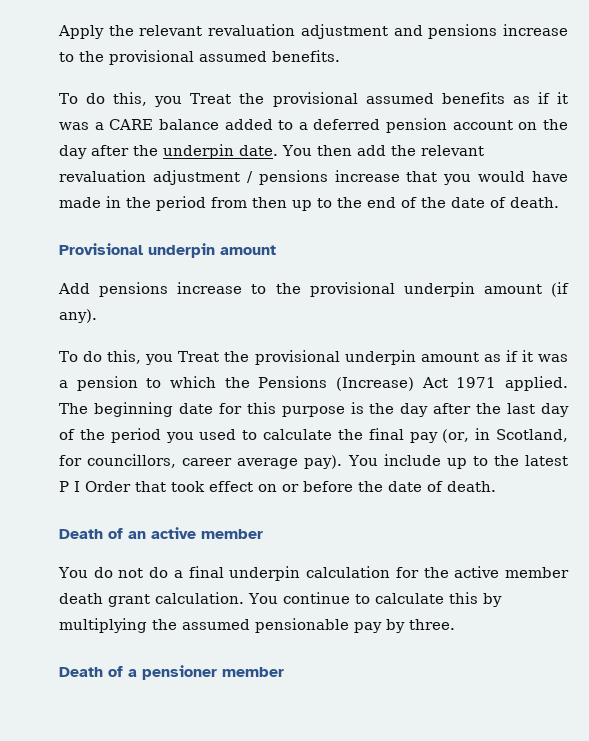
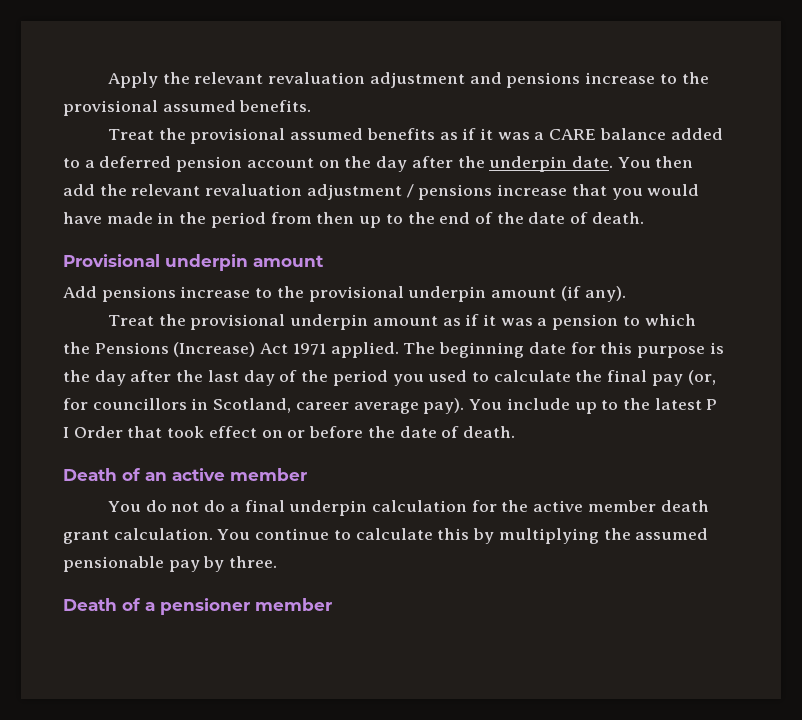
- To do this, you Treat the provisional assumed benefits as if it was a CARE balance added to a deferred pension account on the day after the underpin date.
+ Treat the provisional assumed benefits as if it was a CARE balance added to a deferred pension account on the day after the underpin date.
- To do this, you Treat the provisional underpin amount as if it was a pension to which the Pensions (Increase) Act 1971 applied.
+ Treat the provisional underpin amount as if it was a pension to which the Pensions (Increase) Act 1971 applied.
- The beginning date for this purpose is the day after the last day of the period you used to calculate the final pay (or, in Scotland, for councillors, career average pay).
+ The beginning date for this purpose is the day after the last day of the period you used to calculate the final pay (or, for councillors in Scotland, career average pay).

